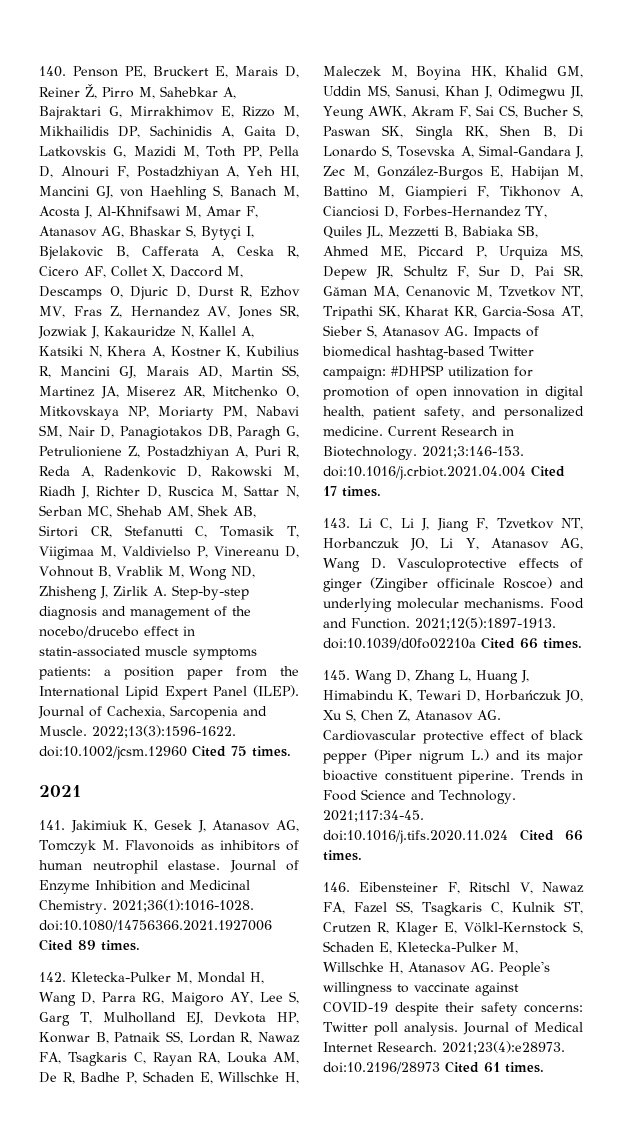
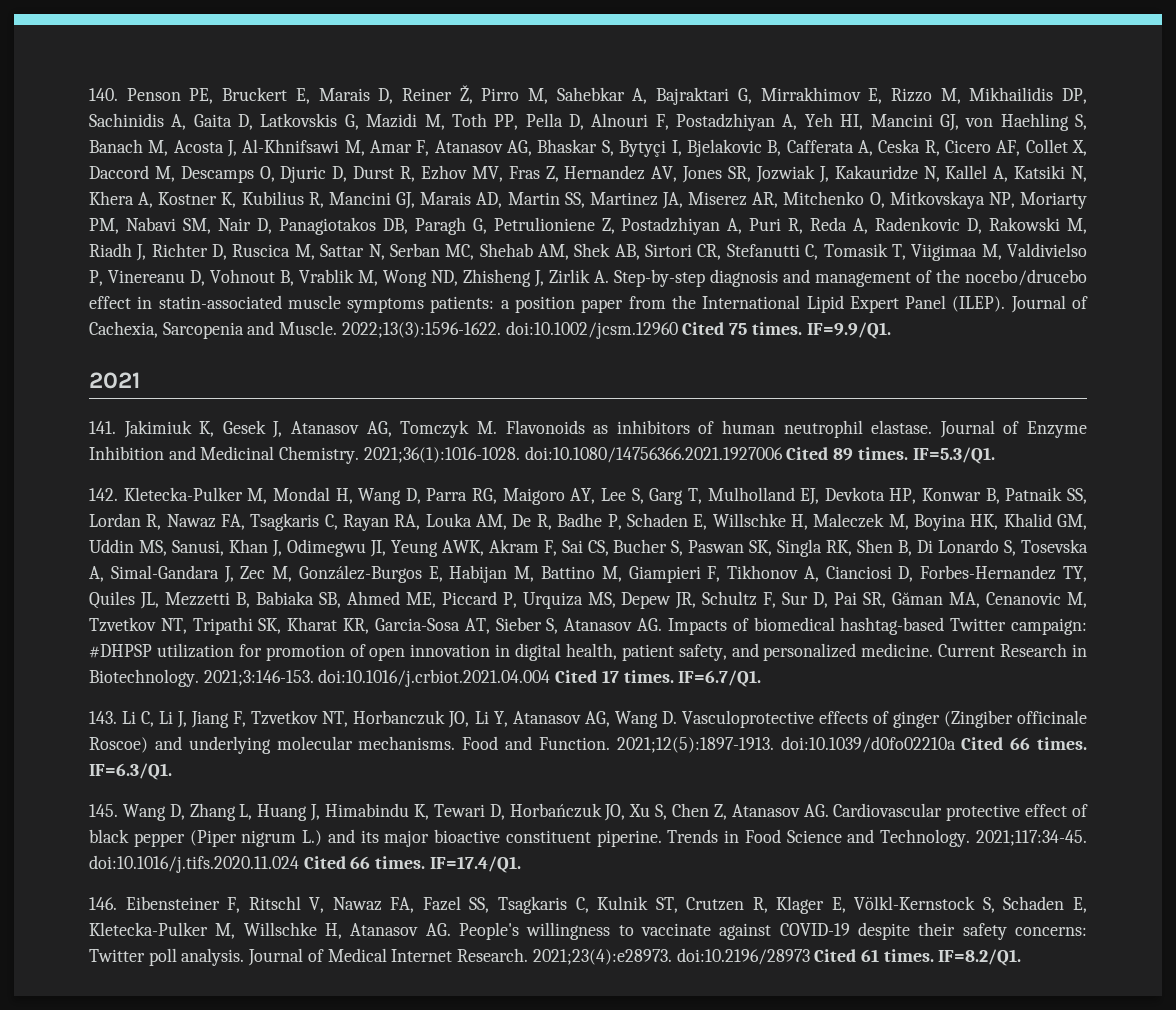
+ IF=9.9/Q1.
+ IF=5.3/Q1.
+ IF=6.7/Q1.
+ IF=6.3/Q1.
+ IF=17.4/Q1.
+ IF=8.2/Q1.

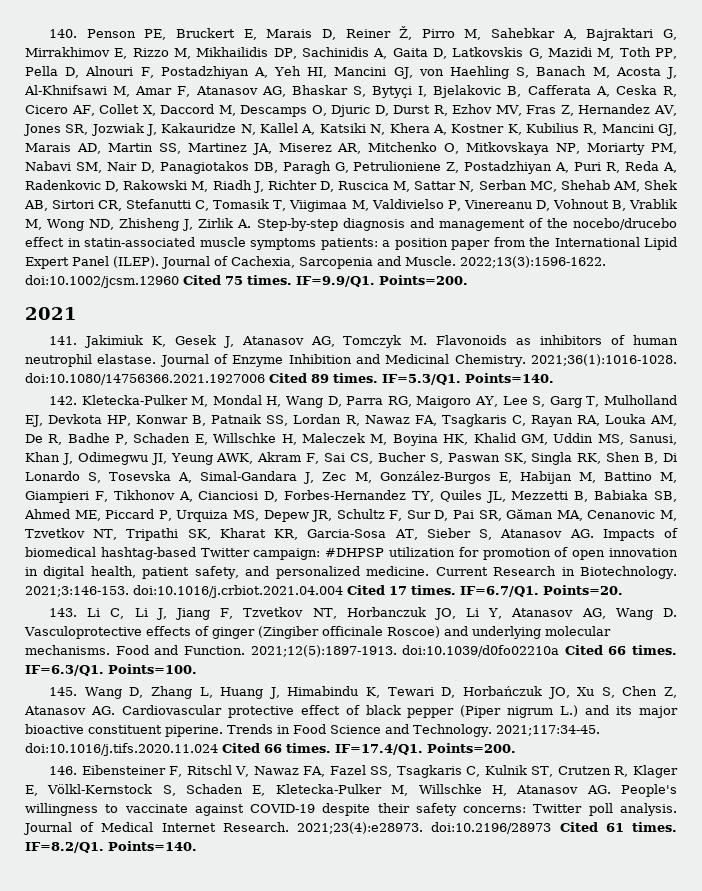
- IF=9.9/Q1.
+ IF=9.9/Q1. Points=200.
- IF=5.3/Q1.
+ IF=5.3/Q1. Points=140.
- IF=6.7/Q1.
+ IF=6.7/Q1. Points=20.
- IF=6.3/Q1.
+ IF=6.3/Q1. Points=100.
- IF=17.4/Q1.
+ IF=17.4/Q1. Points=200.
- IF=8.2/Q1.
+ IF=8.2/Q1. Points=140.

